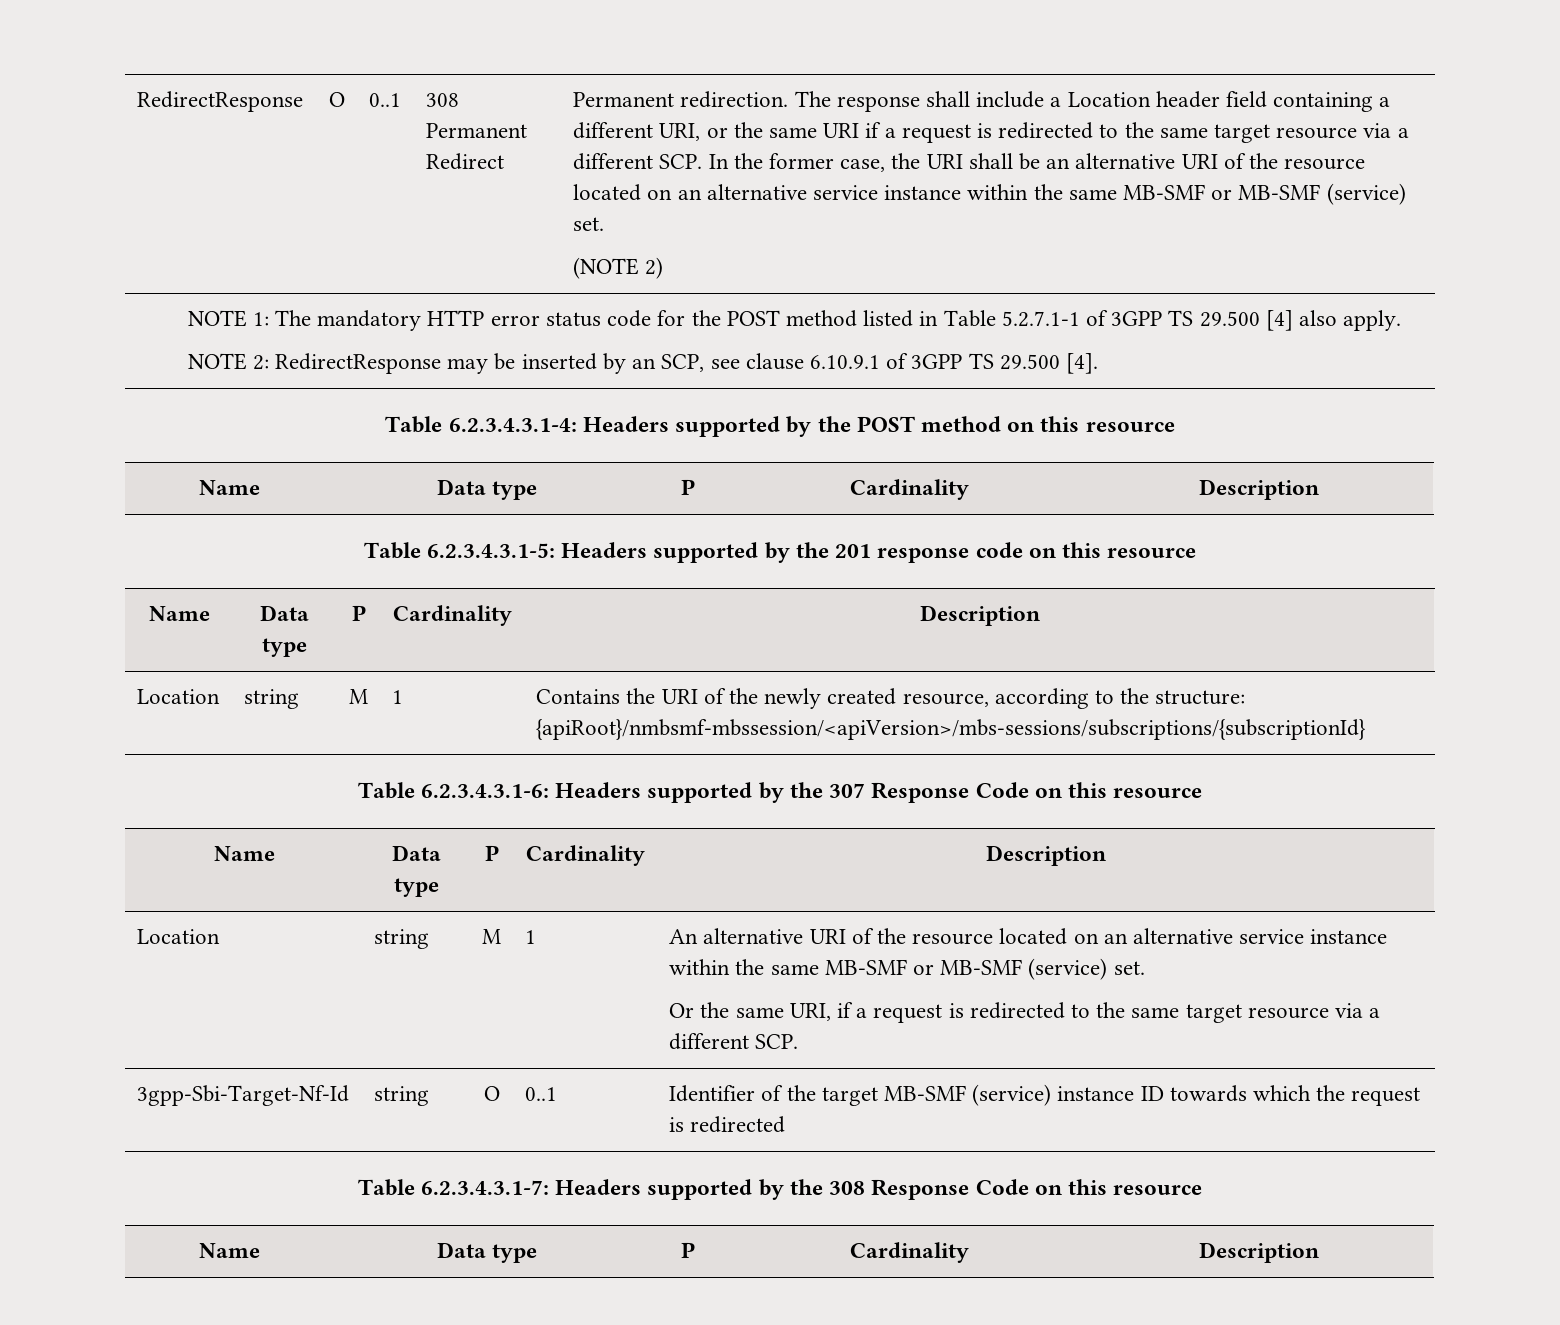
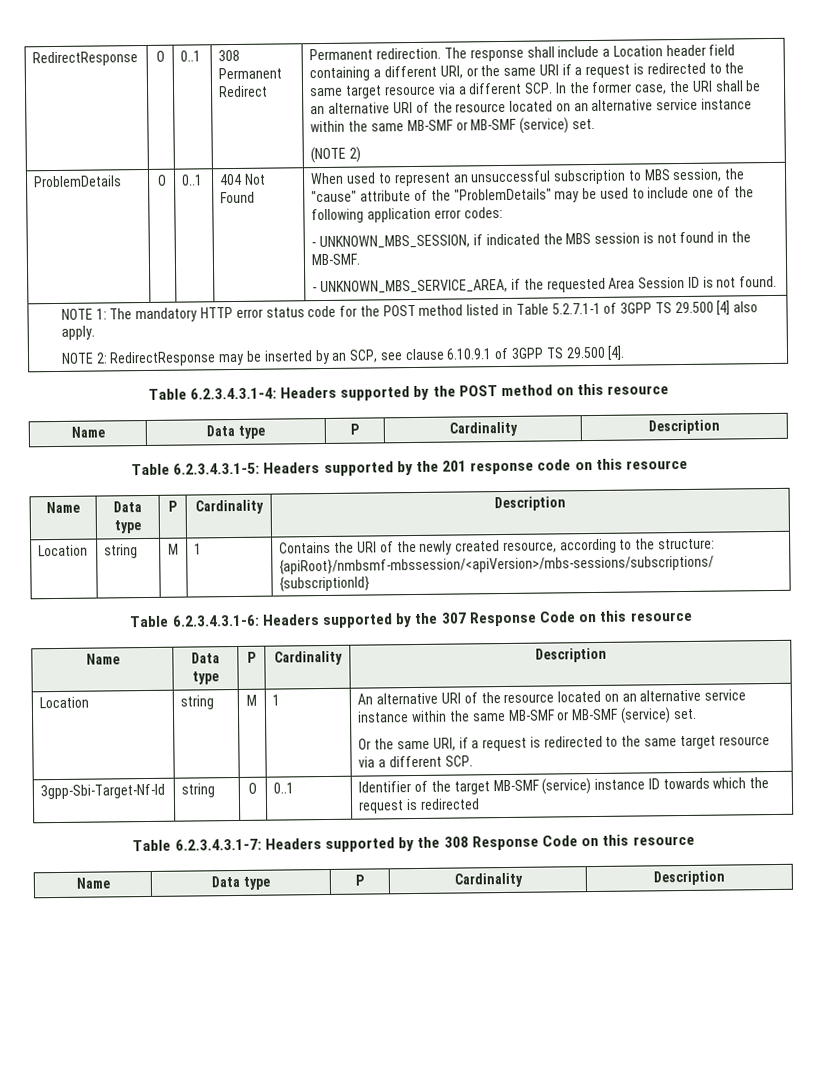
+ ProblemDetails | O | 0..1 | 404 Not Found | When used to represent an unsuccessful subscription to MBS session, the "cause" attribute of the "ProblemDetails" may be used to include one of the following application error codes:
+ - UNKNOWN_MBS_SESSION, if indicated the MBS session is not found in the MB-SMF.
+ - UNKNOWN_MBS_SERVICE_AREA, if the requested Area Session ID is not found.

